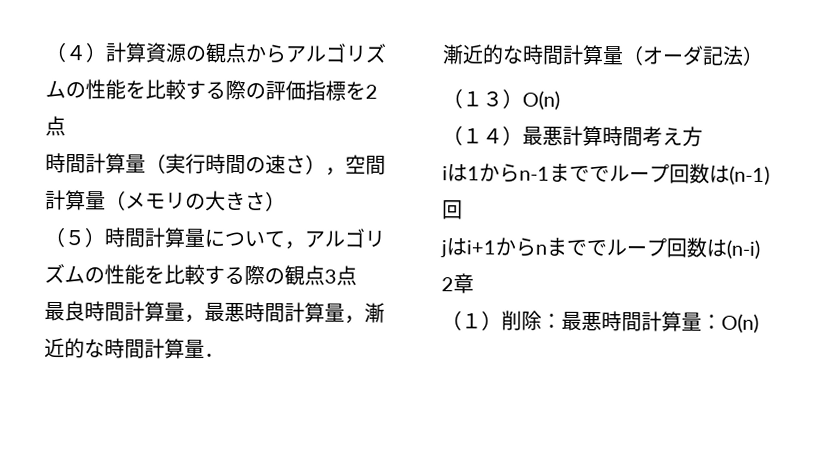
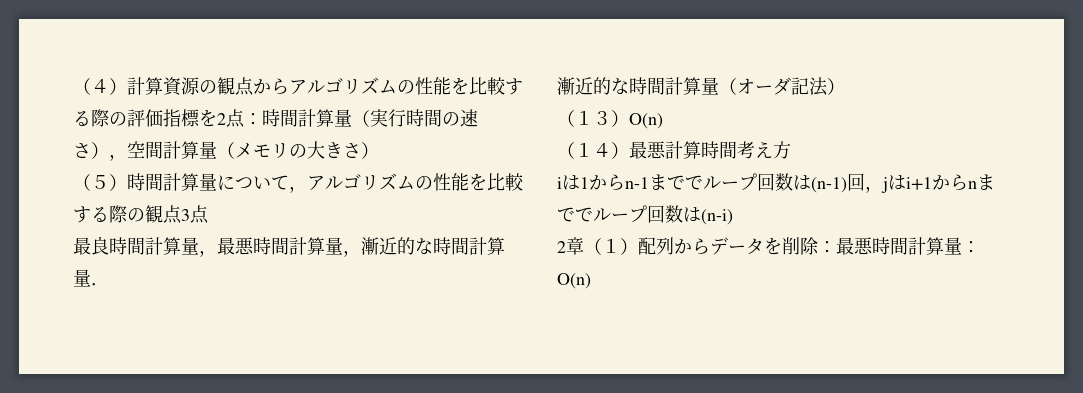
- （４）計算資源の観点からアルゴリズムの性能を比較する際の評価指標を2点
- 時間計算量（実行時間の速さ），空間計算量（メモリの大きさ）
+ （４）計算資源の観点からアルゴリズムの性能を比較する際の評価指標を2点：時間計算量（実行時間の速さ），空間計算量（メモリの大きさ）
- iは1からn-1まででループ回数は(n-1)回
- jはi+1からnまででループ回数は(n-i)
+ iは1からn-1まででループ回数は(n-1)回，jはi+1からnまででループ回数は(n-i)
- 2章
- （１）削除：最悪時間計算量：O(n)
+ 2章（１）配列からデータを削除：最悪時間計算量：O(n)

